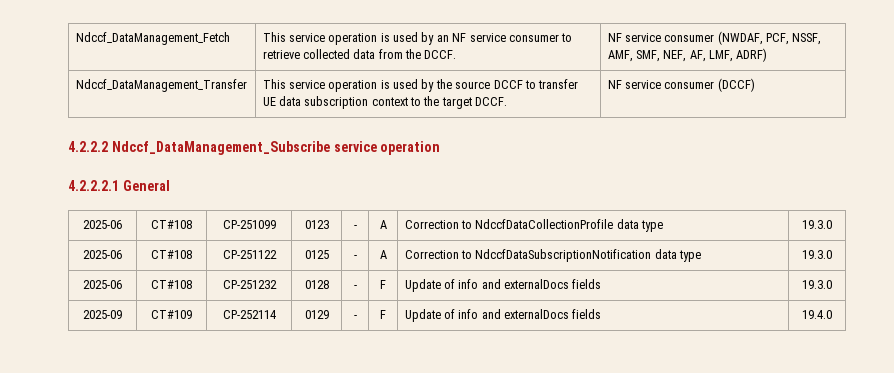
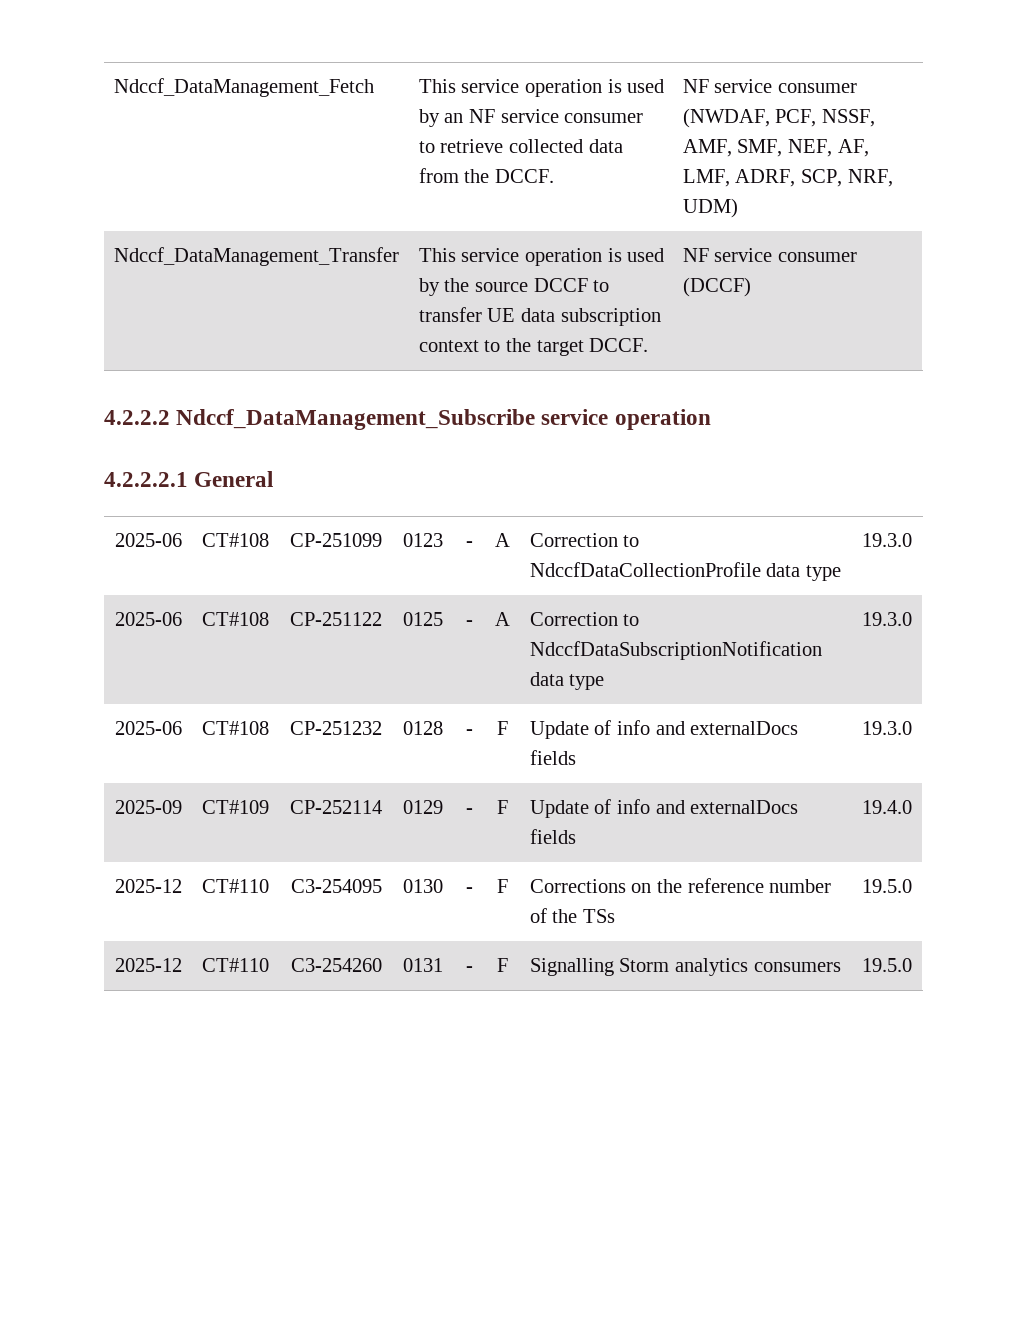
- Ndccf_DataManagement_Fetch | This service operation is used by an NF service consumer to retrieve collected data from the DCCF. | NF service consumer (NWDAF, PCF, NSSF, AMF, SMF, NEF, AF, LMF, ADRF)
+ Ndccf_DataManagement_Fetch | This service operation is used by an NF service consumer to retrieve collected data from the DCCF. | NF service consumer (NWDAF, PCF, NSSF, AMF, SMF, NEF, AF, LMF, ADRF, SCP, NRF, UDM)
+ 2025-12 | CT#110 | C3-254095 | 0130 | - | F | Corrections on the reference number of the TSs | 19.5.0
+ 2025-12 | CT#110 | C3-254260 | 0131 | - | F | Signalling Storm analytics consumers | 19.5.0

